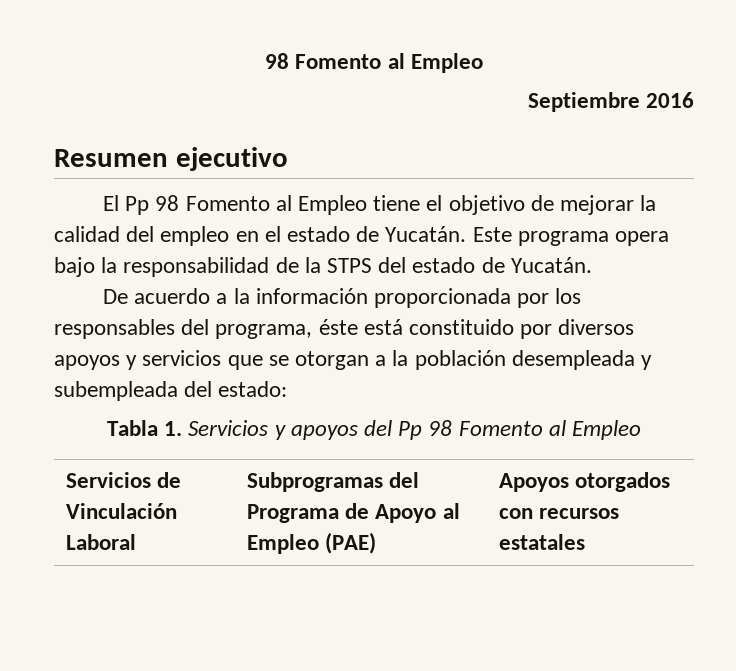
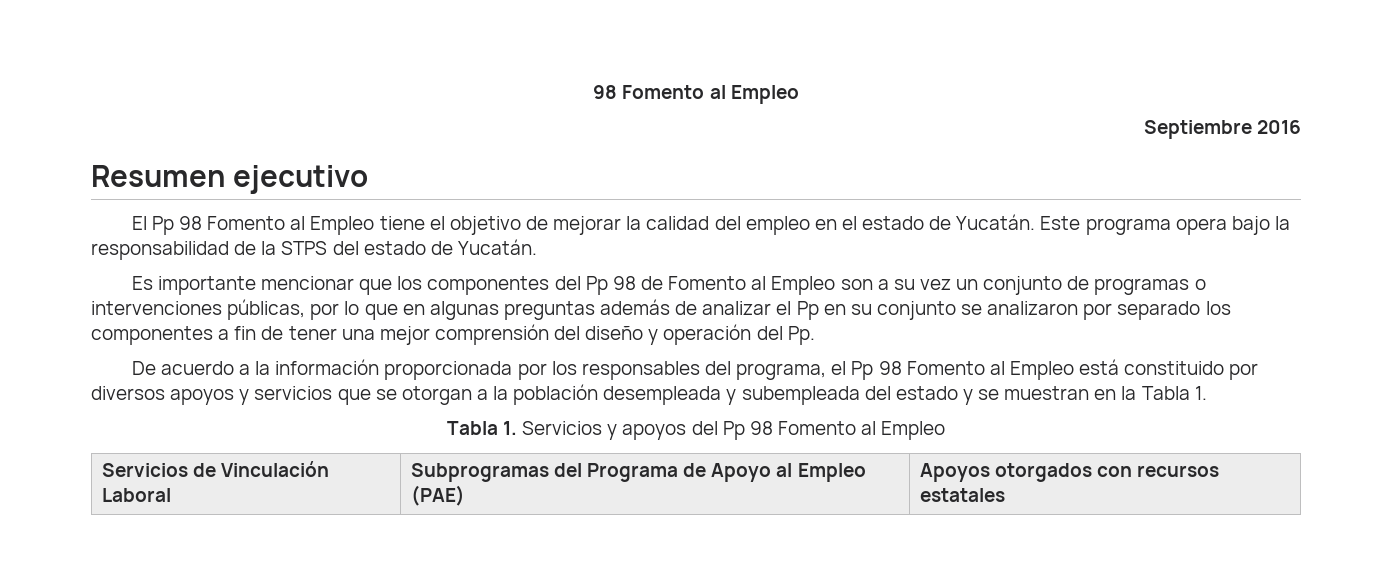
+ Es importante mencionar que los componentes del Pp 98 de Fomento al Empleo son a su vez un conjunto de programas o intervenciones públicas, por lo que en algunas preguntas además de analizar el Pp en su conjunto se analizaron por separado los componentes a fin de tener una mejor comprensión del diseño y operación del Pp.
- De acuerdo a la información proporcionada por los responsables del programa, éste está constituido por diversos apoyos y servicios que se otorgan a la población desempleada y subempleada del estado:
+ De acuerdo a la información proporcionada por los responsables del programa, el Pp 98 Fomento al Empleo está constituido por diversos apoyos y servicios que se otorgan a la población desempleada y subempleada del estado y se muestran en la Tabla 1.

